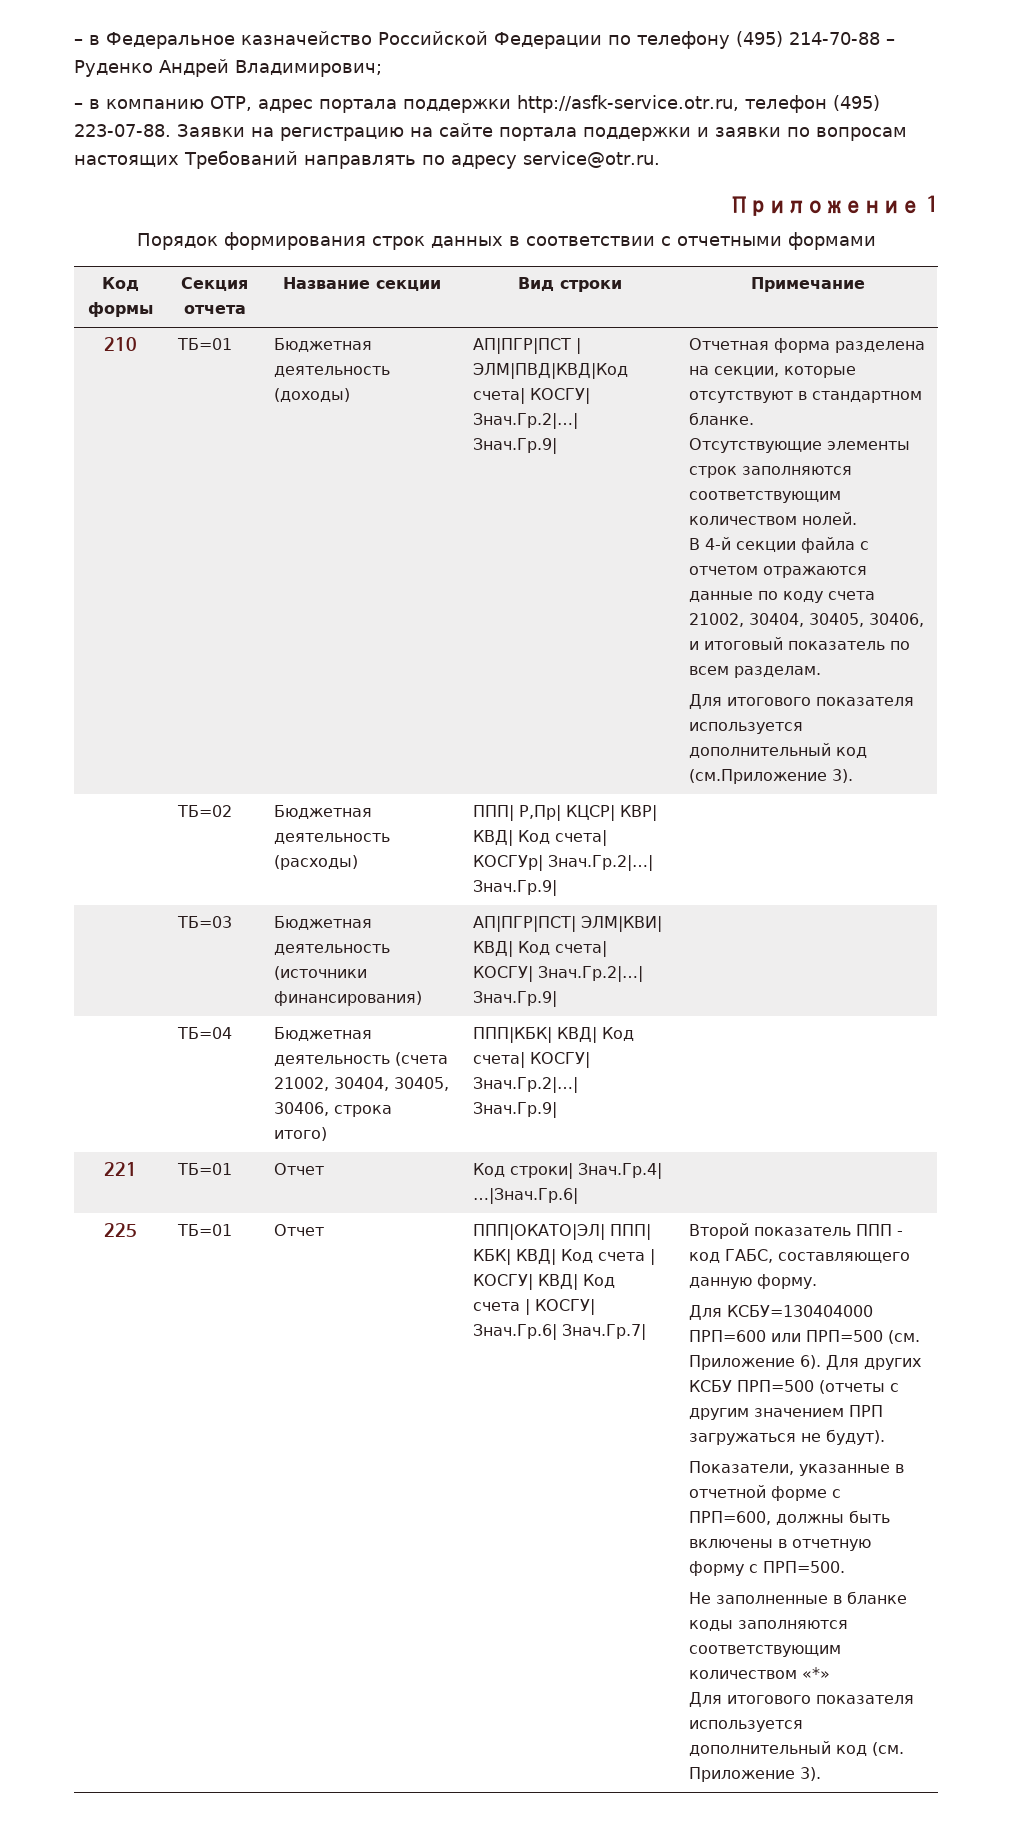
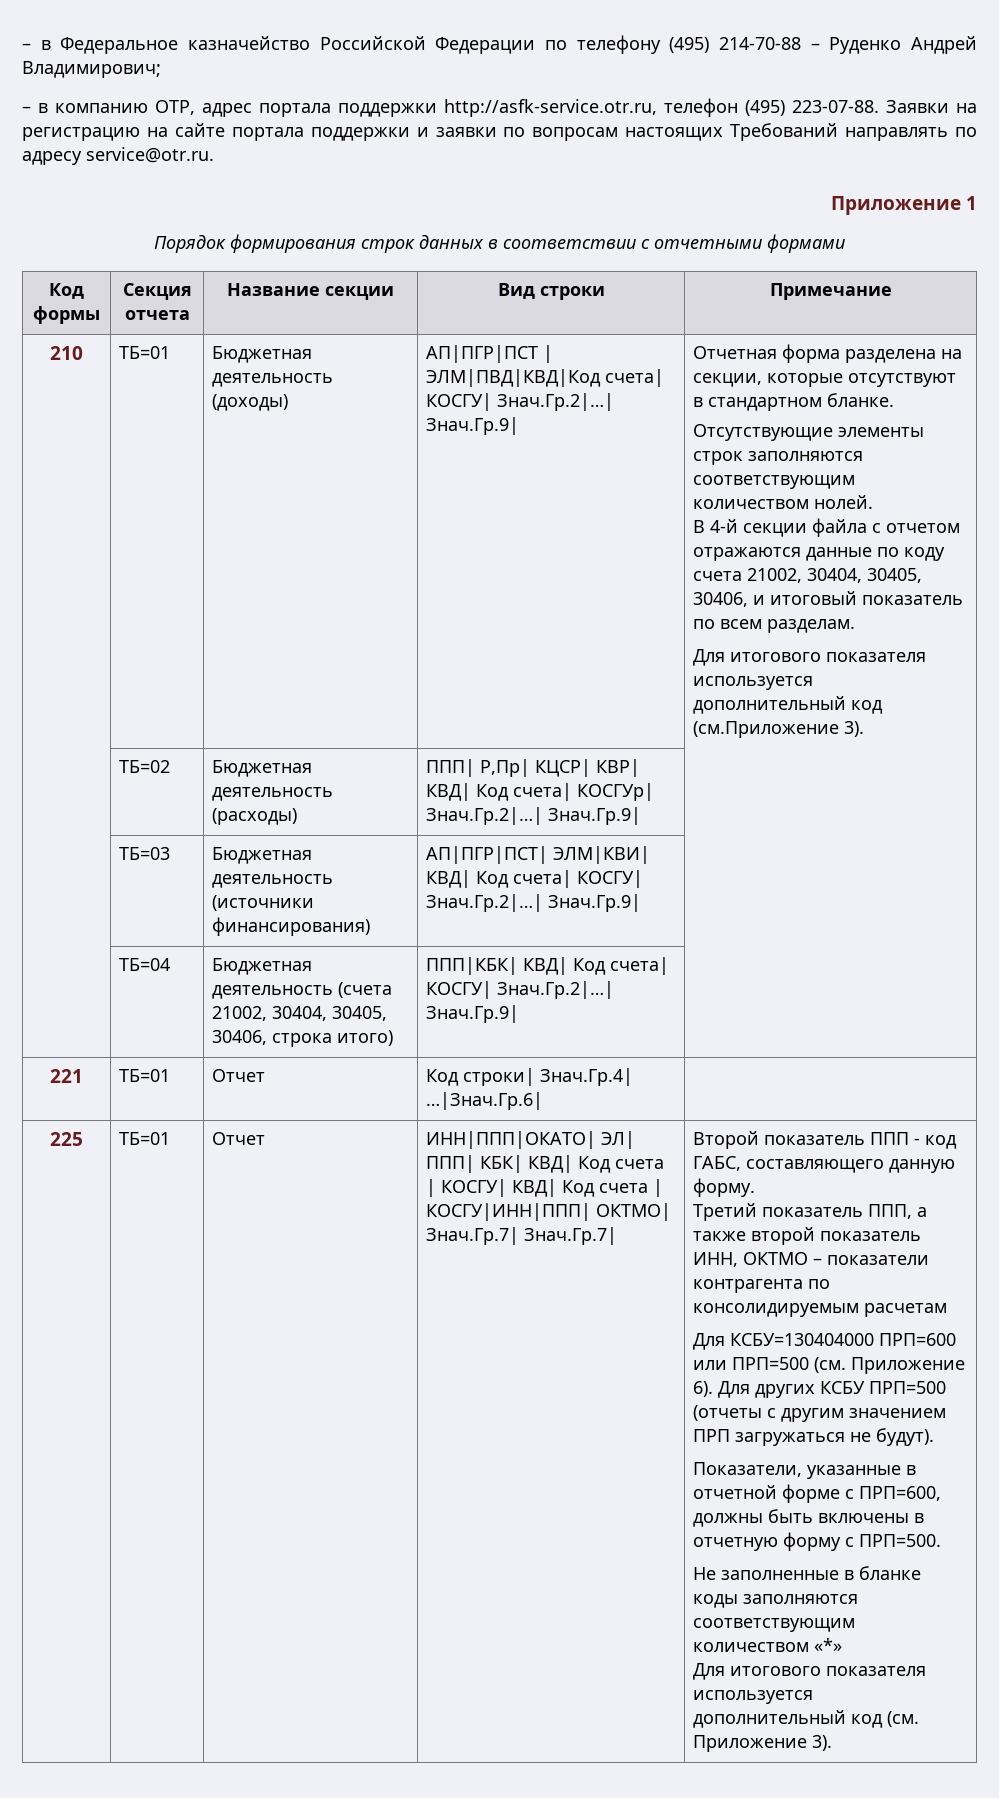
- ППП|ОКАТО|ЭЛ| ППП| КБК| КВД| Код счета | КОСГУ| КВД| Код счета | КОСГУ| Знач.Гр.6| Знач.Гр.7|
+ ИНН|ППП|ОКАТО| ЭЛ| ППП| КБК| КВД| Код счета | КОСГУ| КВД| Код счета | КОСГУ|ИНН|ППП| ОКТМО| Знач.Гр.7| Знач.Гр.7|
+ Третий показатель ППП, а также второй показатель ИНН, ОКТМО – показатели контрагента по консолидируемым расчетам

